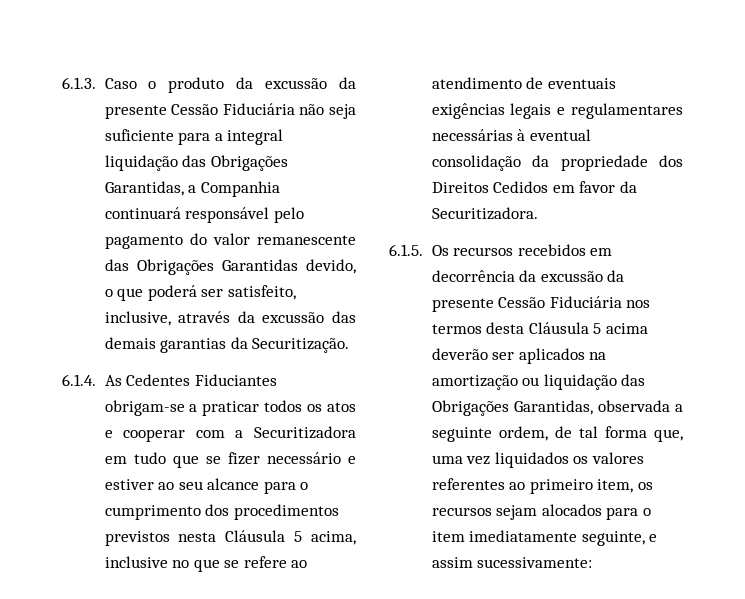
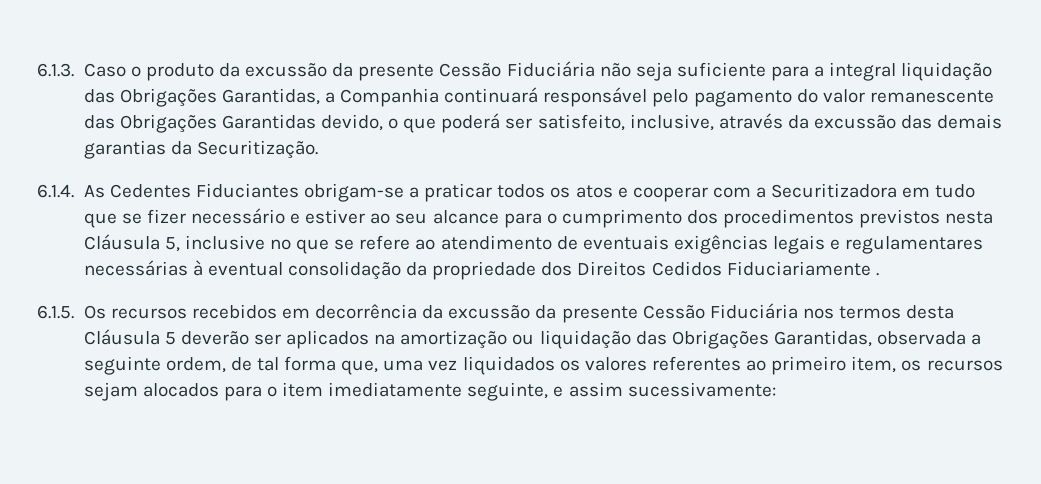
- 6.1.4. As Cedentes Fiduciantes obrigam-se a praticar todos os atos e cooperar com a Securitizadora em tudo que se fizer necessário e estiver ao seu alcance para o cumprimento dos procedimentos previstos nesta Cláusula 5 acima, inclusive no que se refere ao atendimento de eventuais exigências legais e regulamentares necessárias à eventual consolidação da propriedade dos Direitos Cedidos em favor da Securitizadora.
+ 6.1.4. As Cedentes Fiduciantes obrigam-se a praticar todos os atos e cooperar com a Securitizadora em tudo que se fizer necessário e estiver ao seu alcance para o cumprimento dos procedimentos previstos nesta Cláusula 5, inclusive no que se refere ao atendimento de eventuais exigências legais e regulamentares necessárias à eventual consolidação da propriedade dos Direitos Cedidos Fiduciariamente .
- 6.1.5. Os recursos recebidos em decorrência da excussão da presente Cessão Fiduciária nos termos desta Cláusula 5 acima deverão ser aplicados na amortização ou liquidação das Obrigações Garantidas, observada a seguinte ordem, de tal forma que, uma vez liquidados os valores referentes ao primeiro item, os recursos sejam alocados para o item imediatamente seguinte, e assim sucessivamente:
+ 6.1.5. Os recursos recebidos em decorrência da excussão da presente Cessão Fiduciária nos termos desta Cláusula 5 deverão ser aplicados na amortização ou liquidação das Obrigações Garantidas, observada a seguinte ordem, de tal forma que, uma vez liquidados os valores referentes ao primeiro item, os recursos sejam alocados para o item imediatamente seguinte, e assim sucessivamente:

